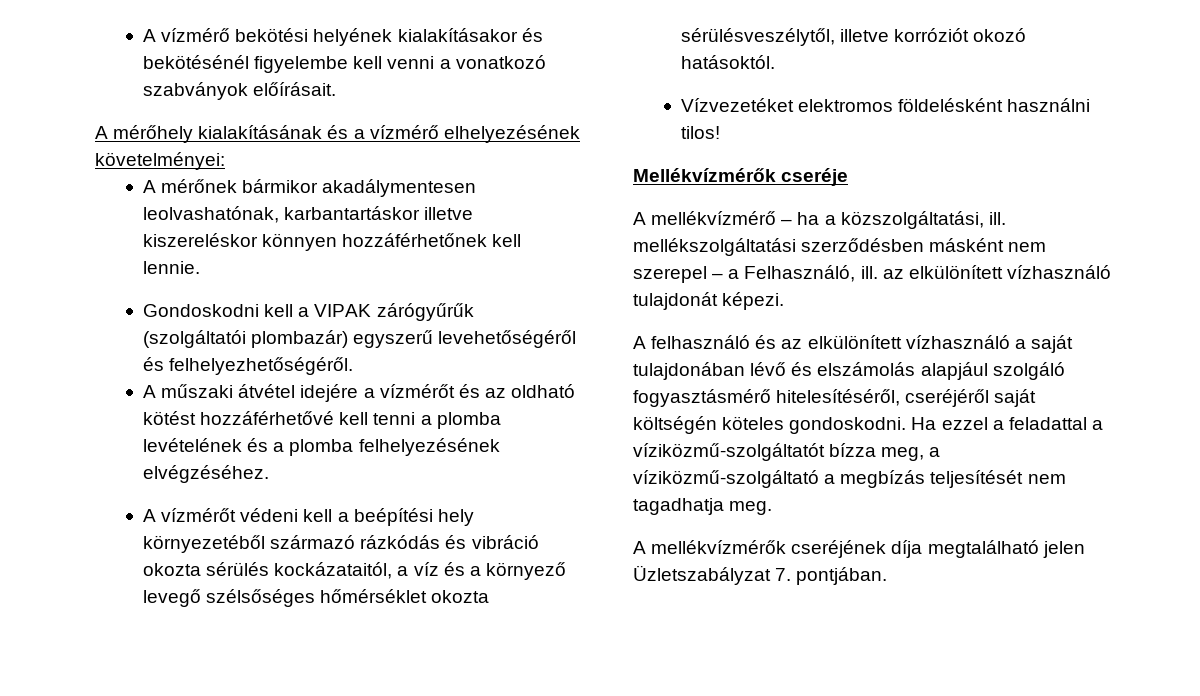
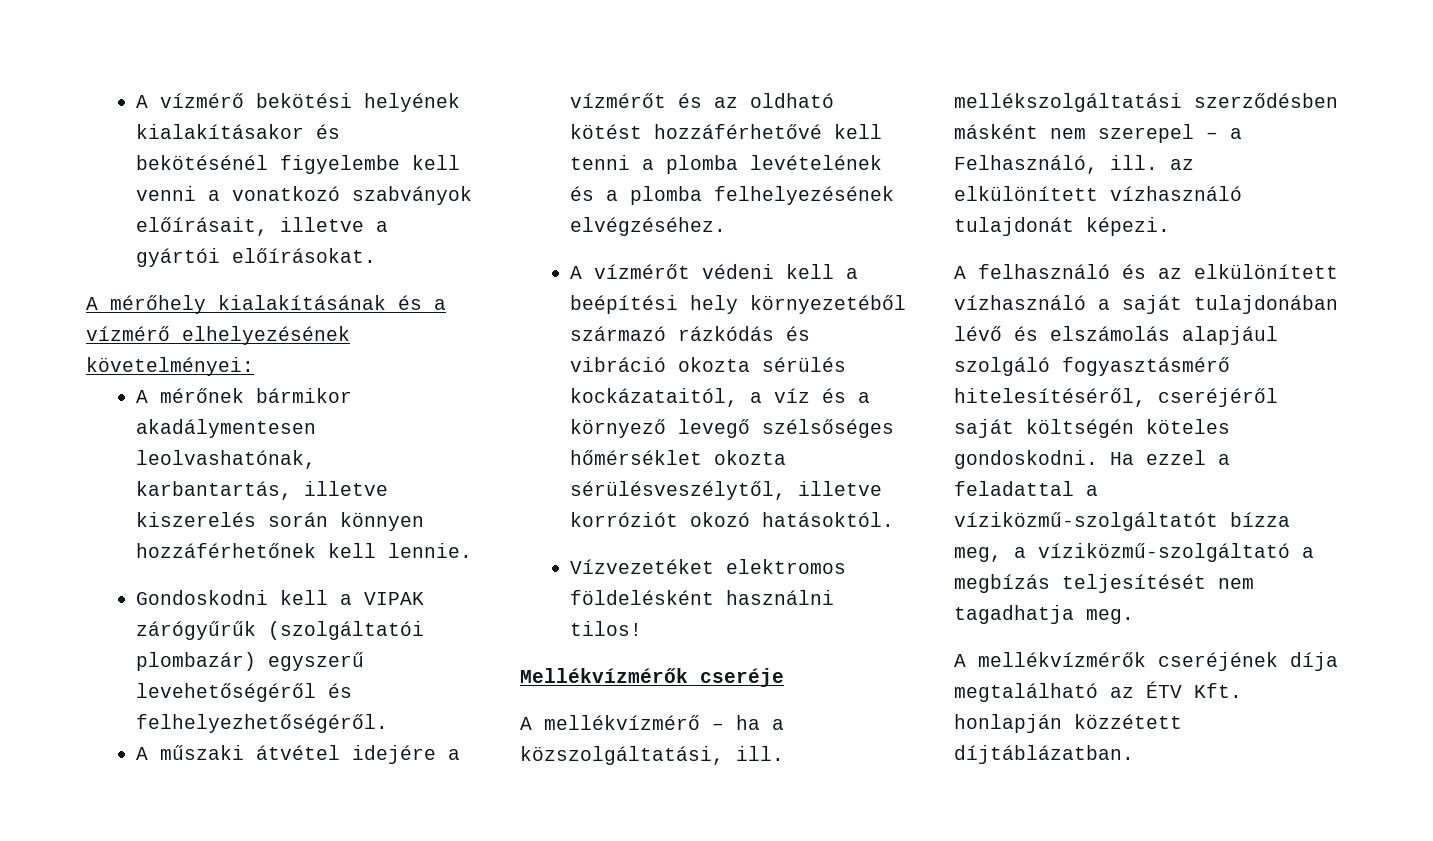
- A vízmérő bekötési helyének kialakításakor és bekötésénél figyelembe kell venni a vonatkozó szabványok előírásait.
+ A vízmérő bekötési helyének kialakításakor és bekötésénél figyelembe kell venni a vonatkozó szabványok előírásait, illetve a gyártói előírásokat.
- A mérőnek bármikor akadálymentesen leolvashatónak, karbantartáskor illetve kiszereléskor könnyen hozzáférhetőnek kell lennie.
+ A mérőnek bármikor akadálymentesen leolvashatónak, karbantartás, illetve kiszerelés során könnyen hozzáférhetőnek kell lennie.
- A mellékvízmérők cseréjének díja megtalálható jelen Üzletszabályzat 7. pontjában.
+ A mellékvízmérők cseréjének díja megtalálható az ÉTV Kft. honlapján közzétett díjtáblázatban.

